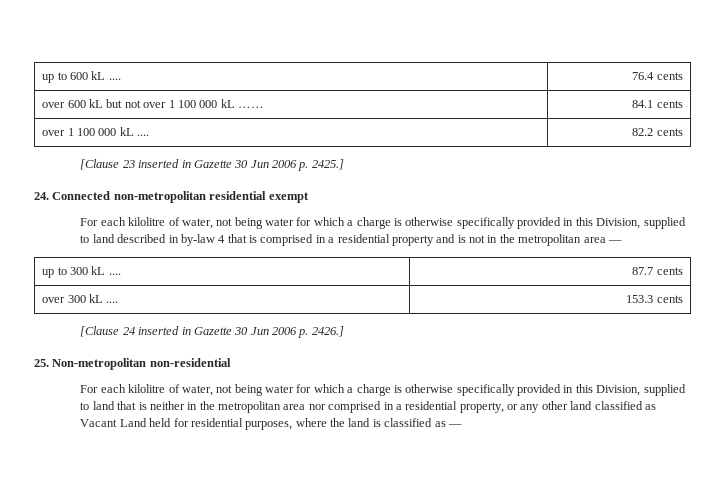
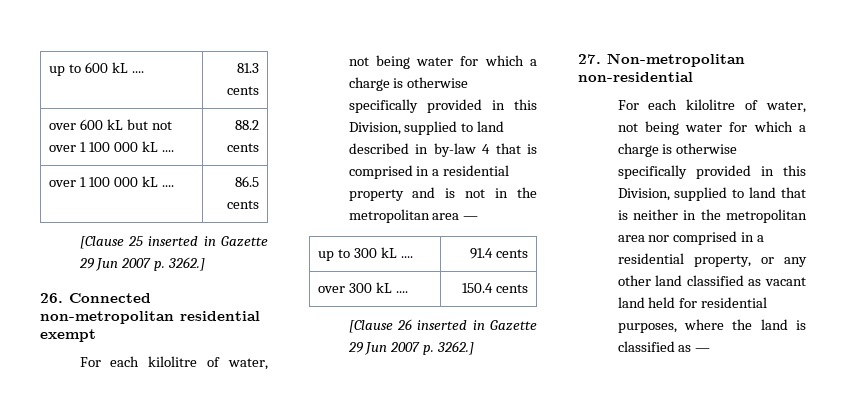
- up to 600 kL .... | 76.4 cents
+ up to 600 kL .... | 81.3 cents
- over 600 kL but not over 1 100 000 kL …… | 84.1 cents
+ over 600 kL but not over 1 100 000 kL .... | 88.2 cents
- over 1 100 000 kL .... | 82.2 cents
- [Clause 23 inserted in Gazette 30 Jun 2006 p. 2425.]
- 24. Connected non-metropolitan residential exempt
+ over 1 100 000 kL .... | 86.5 cents
+ [Clause 25 inserted in Gazette 29 Jun 2007 p. 3262.]
+ 26. Connected non-metropolitan residential exempt
- up to 300 kL .... | 87.7 cents
+ up to 300 kL .... | 91.4 cents
- over 300 kL .... | 153.3 cents
- [Clause 24 inserted in Gazette 30 Jun 2006 p. 2426.]
- 25. Non-metropolitan non-residential
+ over 300 kL .... | 150.4 cents
+ [Clause 26 inserted in Gazette 29 Jun 2007 p. 3262.]
+ 27. Non-metropolitan non-residential
- For each kilolitre of water, not being water for which a charge is otherwise specifically provided in this Division, supplied to land that is neither in the metropolitan area nor comprised in a residential property, or any other land classified as Vacant Land held for residential purposes, where the land is classified as —
+ For each kilolitre of water, not being water for which a charge is otherwise specifically provided in this Division, supplied to land that is neither in the metropolitan area nor comprised in a residential property, or any other land classified as vacant land held for residential purposes, where the land is classified as —

